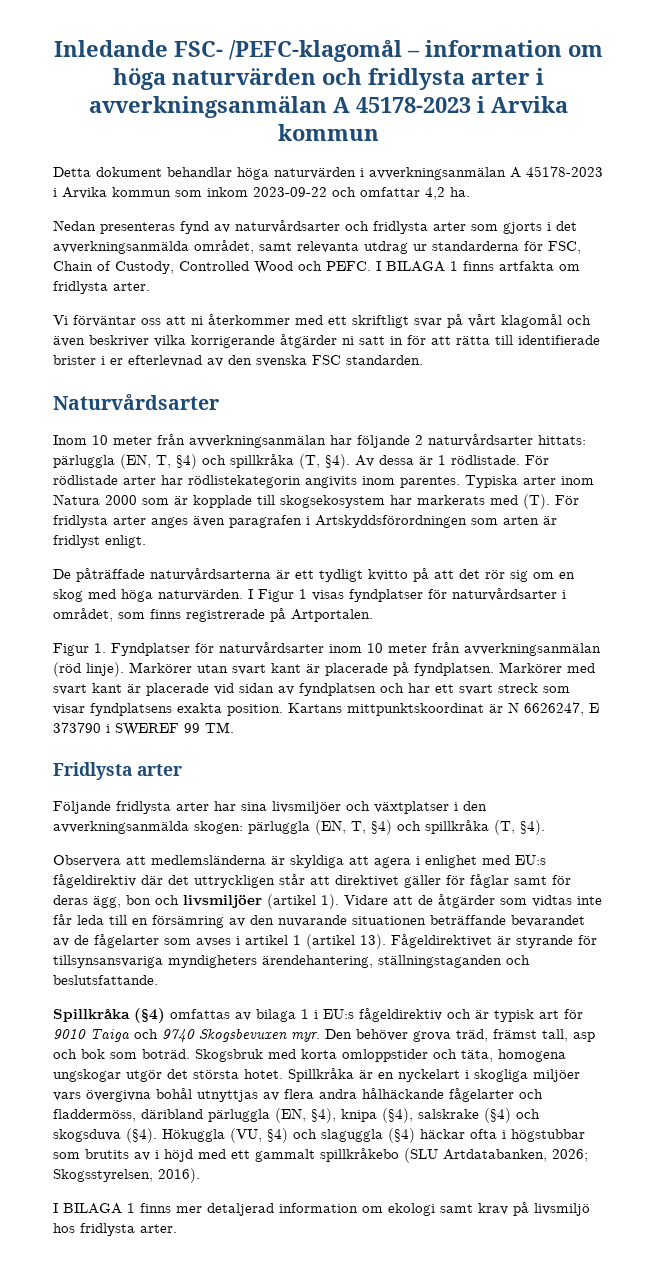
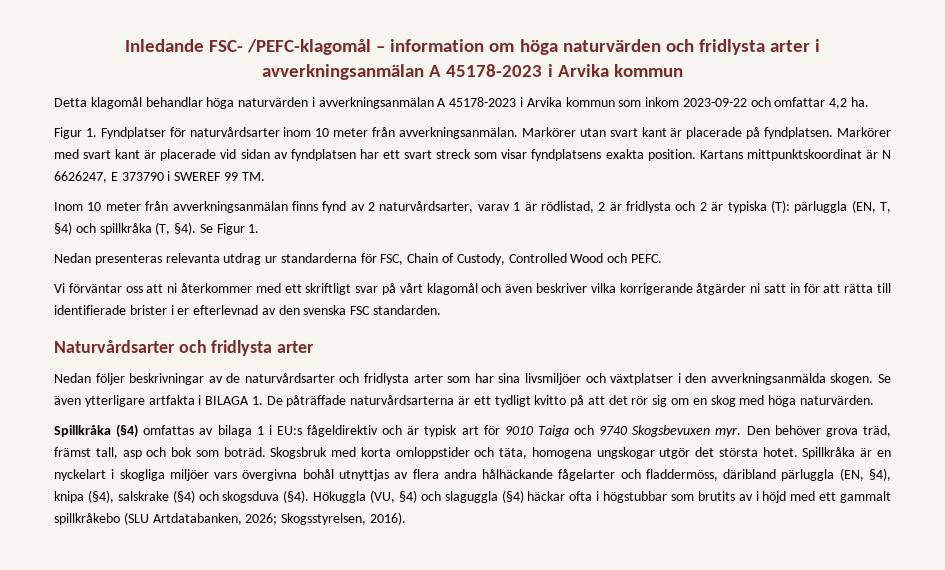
- Detta dokument behandlar höga naturvärden i avverkningsanmälan A 45178-2023 i Arvika kommun som inkom 2023-09-22 och omfattar 4,2 ha.
+ Detta klagomål behandlar höga naturvärden i avverkningsanmälan A 45178-2023 i Arvika kommun som inkom 2023-09-22 och omfattar 4,2 ha.
- Nedan presenteras fynd av naturvårdsarter och fridlysta arter som gjorts i det avverkningsanmälda området, samt relevanta utdrag ur standarderna för FSC, Chain of Custody, Controlled Wood och PEFC. I BILAGA 1 finns artfakta om fridlysta arter.
+ Figur 1. Fyndplatser för naturvårdsarter inom 10 meter från avverkningsanmälan. Markörer utan svart kant är placerade på fyndplatsen. Markörer med svart kant är placerade vid sidan av fyndplatsen har ett svart streck som visar fyndplatsens exakta position. Kartans mittpunktskoordinat är N 6626247, E 373790 i SWEREF 99 TM.
+ Inom 10 meter från avverkningsanmälan finns fynd av 2 naturvårdsarter, varav 1 är rödlistad, 2 är fridlysta och 2 är typiska (T): pärluggla (EN, T, §4) och spillkråka (T, §4). Se Figur 1.
+ Nedan presenteras relevanta utdrag ur standarderna för FSC, Chain of Custody, Controlled Wood och PEFC.
- Naturvårdsarter
- Inom 10 meter från avverkningsanmälan har följande 2 naturvårdsarter hittats: pärluggla (EN, T, §4) och spillkråka (T, §4). Av dessa är 1 rödlistade. För rödlistade arter har rödlistekategorin angivits inom parentes. Typiska arter inom Natura 2000 som är kopplade till skogsekosystem har markerats med (T). För fridlysta arter anges även paragrafen i Artskyddsförordningen som arten är fridlyst enligt.
- De påträffade naturvårdsarterna är ett tydligt kvitto på att det rör sig om en skog med höga naturvärden. I Figur 1 visas fyndplatser för naturvårdsarter i området, som finns registrerade på Artportalen.
- Figur 1. Fyndplatser för naturvårdsarter inom 10 meter från avverkningsanmälan (röd linje). Markörer utan svart kant är placerade på fyndplatsen. Markörer med svart kant är placerade vid sidan av fyndplatsen och har ett svart streck som visar fyndplatsens exakta position. Kartans mittpunktskoordinat är N 6626247, E 373790 i SWEREF 99 TM.
- Fridlysta arter
- Följande fridlysta arter har sina livsmiljöer och växtplatser i den avverkningsanmälda skogen: pärluggla (EN, T, §4) och spillkråka (T, §4).
- Observera att medlemsländerna är skyldiga att agera i enlighet med EU:s fågeldirektiv där det uttryckligen står att direktivet gäller för fåglar samt för deras ägg, bon och livsmiljöer (artikel 1). Vidare att de åtgärder som vidtas inte får leda till en försämring av den nuvarande situationen beträffande bevarandet av de fågelarter som avses i artikel 1 (artikel 13). Fågeldirektivet är styrande för tillsynsansvariga myndigheters ärendehantering, ställningstaganden och beslutsfattande.
+ Naturvårdsarter och fridlysta arter
+ Nedan följer beskrivningar av de naturvårdsarter och fridlysta arter som har sina livsmiljöer och växtplatser i den avverkningsanmälda skogen. Se även ytterligare artfakta i BILAGA 1. De påträffade naturvårdsarterna är ett tydligt kvitto på att det rör sig om en skog med höga naturvärden.
- I BILAGA 1 finns mer detaljerad information om ekologi samt krav på livsmiljö hos fridlysta arter.

